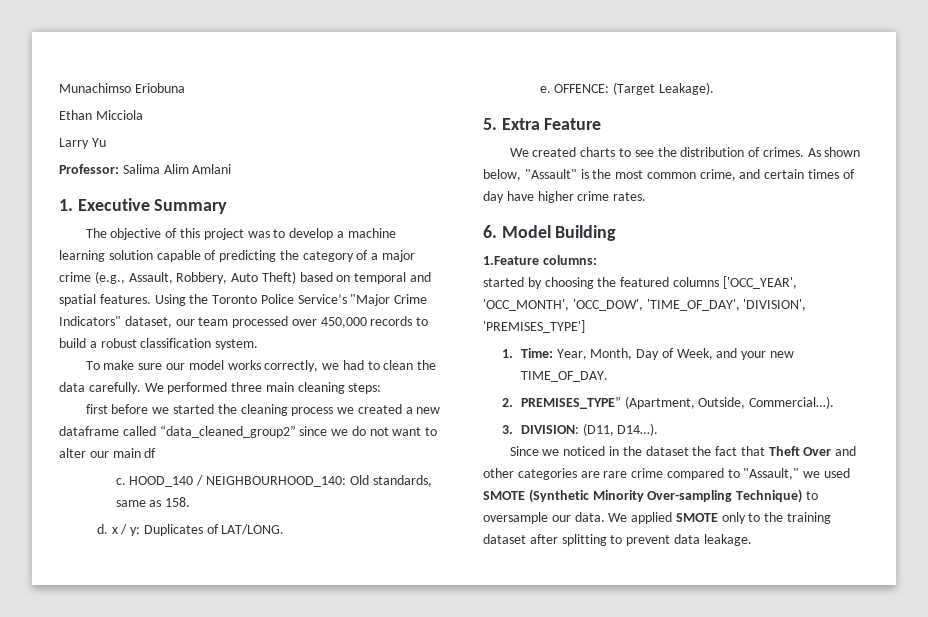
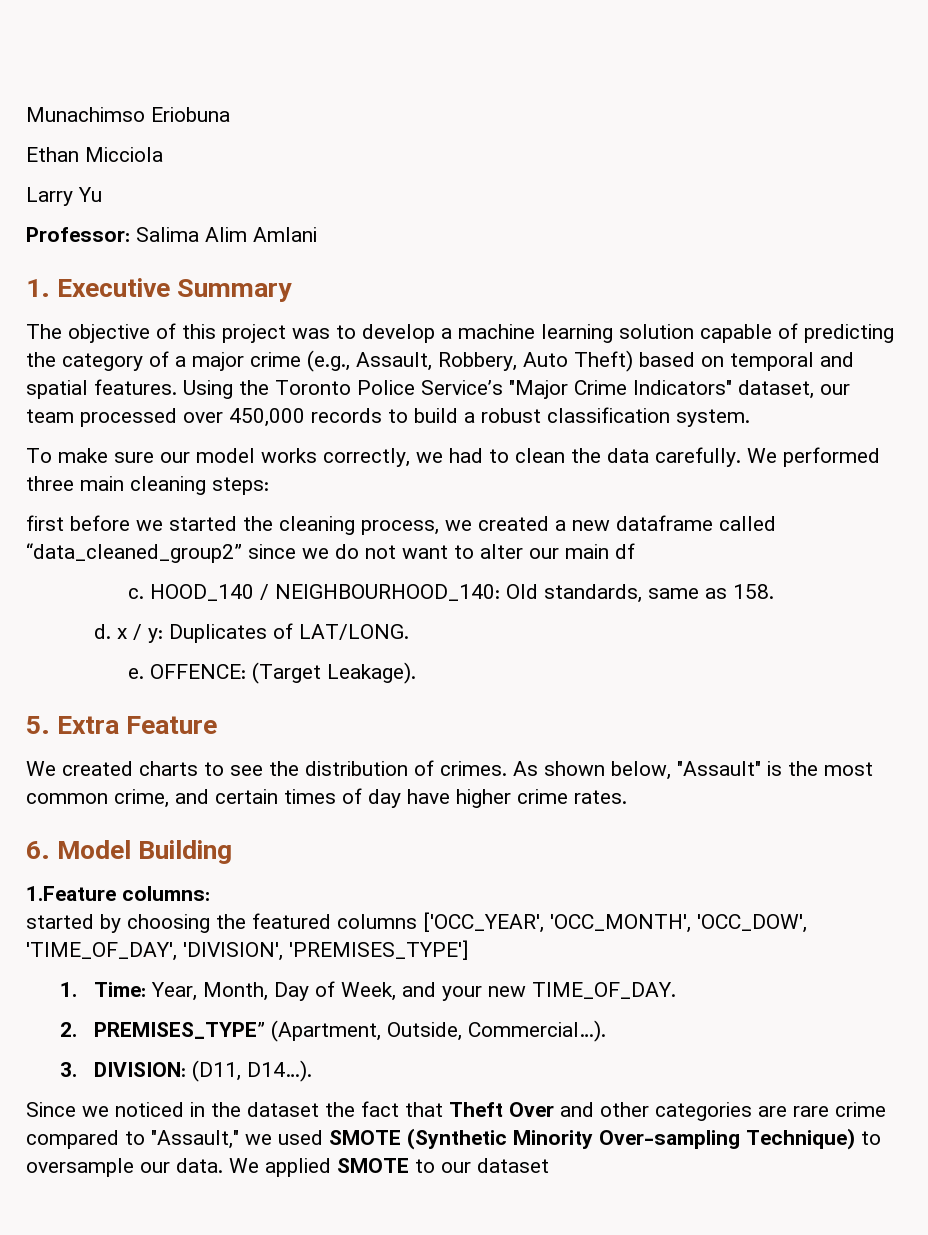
- first before we started the cleaning process we created a new dataframe called “data_cleaned_group2” since we do not want to alter our main df
+ first before we started the cleaning process, we created a new dataframe called “data_cleaned_group2” since we do not want to alter our main df
- We applied SMOTE only to the training dataset after splitting to prevent data leakage.
+ We applied SMOTE to our dataset

